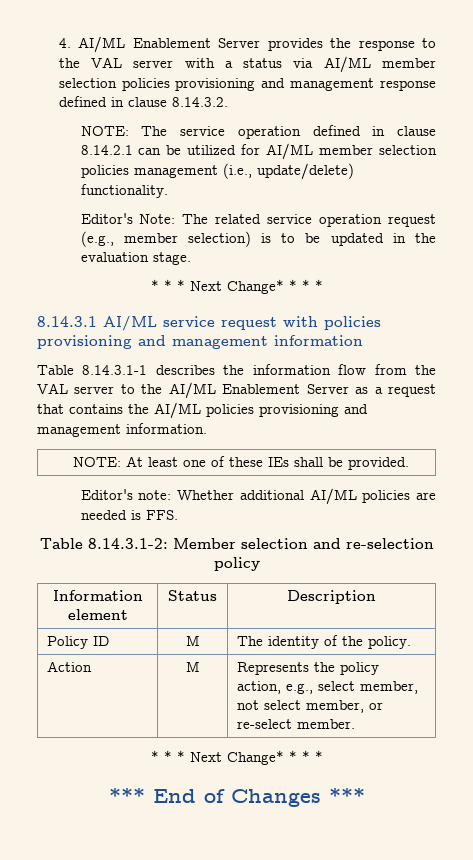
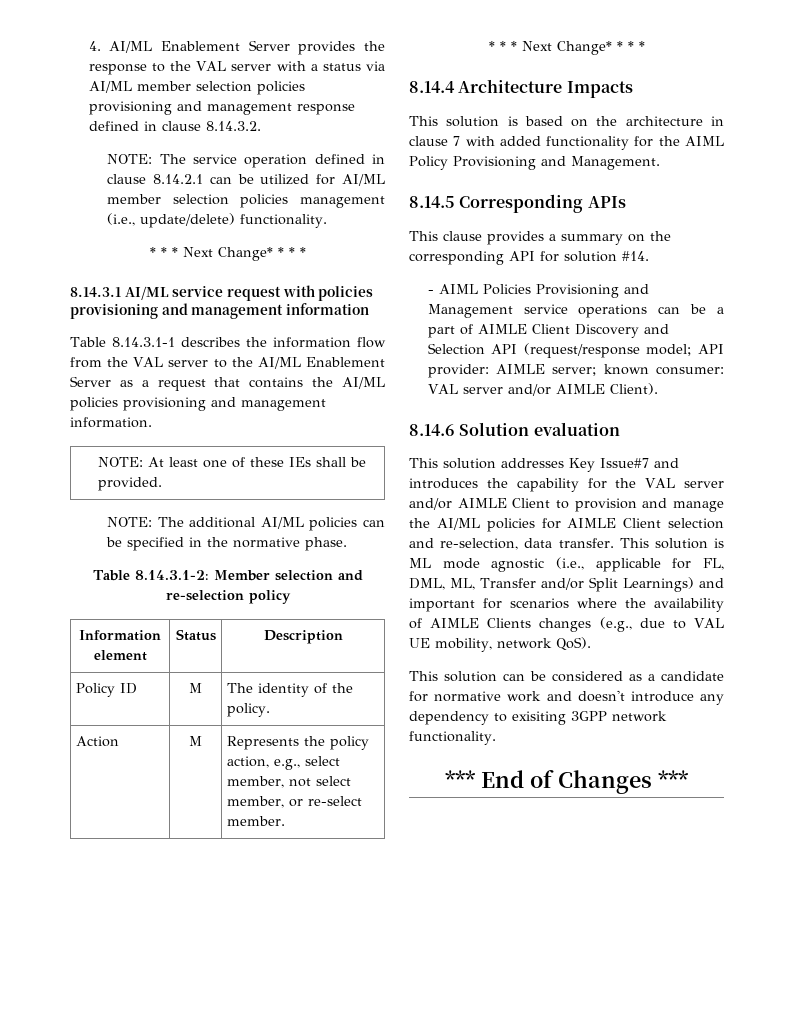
- Editor's Note: The related service operation request (e.g., member selection) is to be updated in the evaluation stage.
- Editor's note: Whether additional AI/ML policies are needed is FFS.
+ NOTE: The additional AI/ML policies can be specified in the normative phase.
+ 8.14.4 Architecture Impacts
+ This solution is based on the architecture in clause 7 with added functionality for the AIML Policy Provisioning and Management.
+ 8.14.5 Corresponding APIs
+ This clause provides a summary on the corresponding API for solution #14.
+ - AIML Policies Provisioning and Management service operations can be a part of AIMLE Client Discovery and Selection API (request/response model; API provider: AIMLE server; known consumer: VAL server and/or AIMLE Client).
+ 8.14.6 Solution evaluation
+ This solution addresses Key Issue#7 and introduces the capability for the VAL server and/or AIMLE Client to provision and manage the AI/ML policies for AIMLE Client selection and re-selection, data transfer. This solution is ML mode agnostic (i.e., applicable for FL, DML, ML, Transfer and/or Split Learnings) and important for scenarios where the availability of AIMLE Clients changes (e.g., due to VAL UE mobility, network QoS).
+ This solution can be considered as a candidate for normative work and doesn't introduce any dependency to exisiting 3GPP network functionality.

